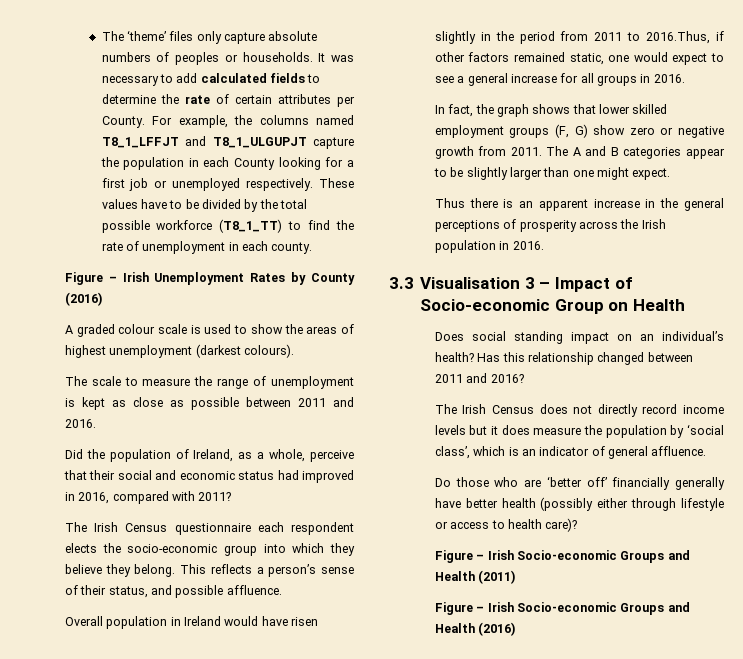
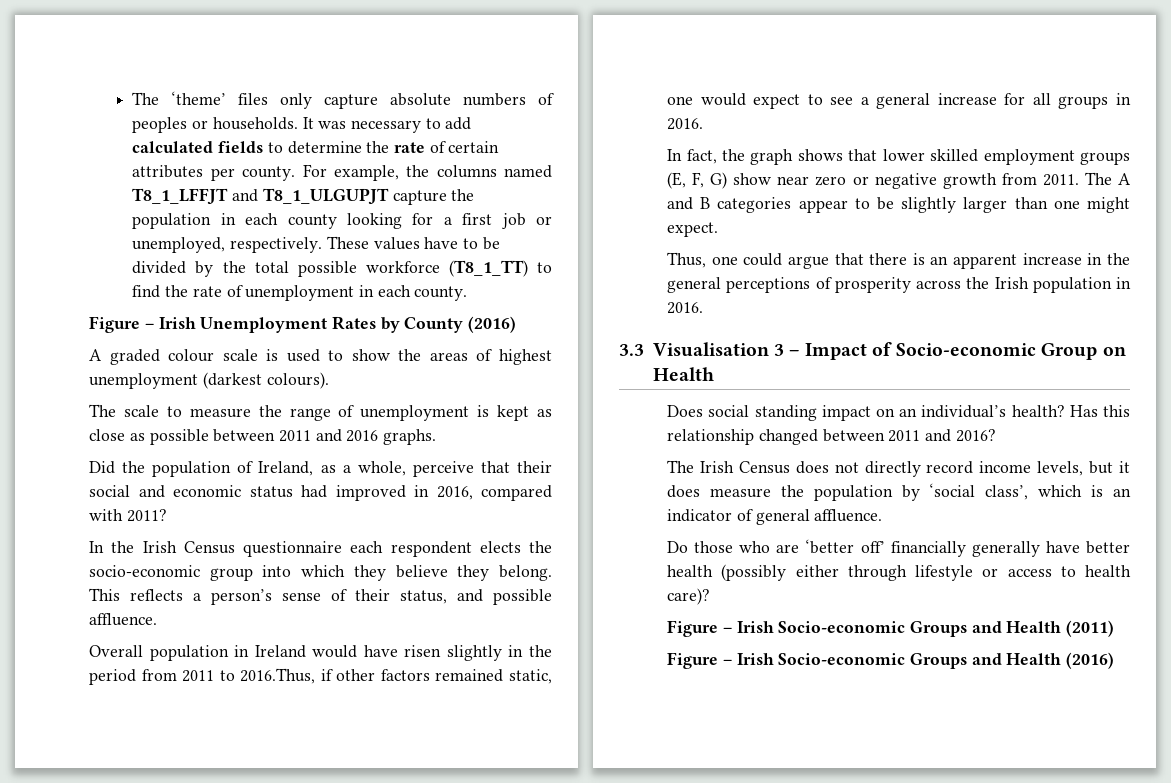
- It was necessary to add calculated fields to determine the rate of certain attributes per County.
+ It was necessary to add calculated fields to determine the rate of certain attributes per county.
- For example, the columns named T8_1_LFFJT and T8_1_ULGUPJT capture the population in each County looking for a first job or unemployed respectively.
+ For example, the columns named T8_1_LFFJT and T8_1_ULGUPJT capture the population in each county looking for a first job or unemployed, respectively.
- The scale to measure the range of unemployment is kept as close as possible between 2011 and 2016.
+ The scale to measure the range of unemployment is kept as close as possible between 2011 and 2016 graphs.
- The Irish Census questionnaire each respondent elects the socio-economic group into which they believe they belong.
+ In the Irish Census questionnaire each respondent elects the socio-economic group into which they believe they belong.
- In fact, the graph shows that lower skilled employment groups (F, G) show zero or negative growth from 2011.
+ In fact, the graph shows that lower skilled employment groups (E, F, G) show near zero or negative growth from 2011.
- Thus there is an apparent increase in the general perceptions of prosperity across the Irish population in 2016.
+ Thus, one could argue that there is an apparent increase in the general perceptions of prosperity across the Irish population in 2016.
- The Irish Census does not directly record income levels but it does measure the population by ‘social class’, which is an indicator of general affluence.
+ The Irish Census does not directly record income levels, but it does measure the population by ‘social class’, which is an indicator of general affluence.

